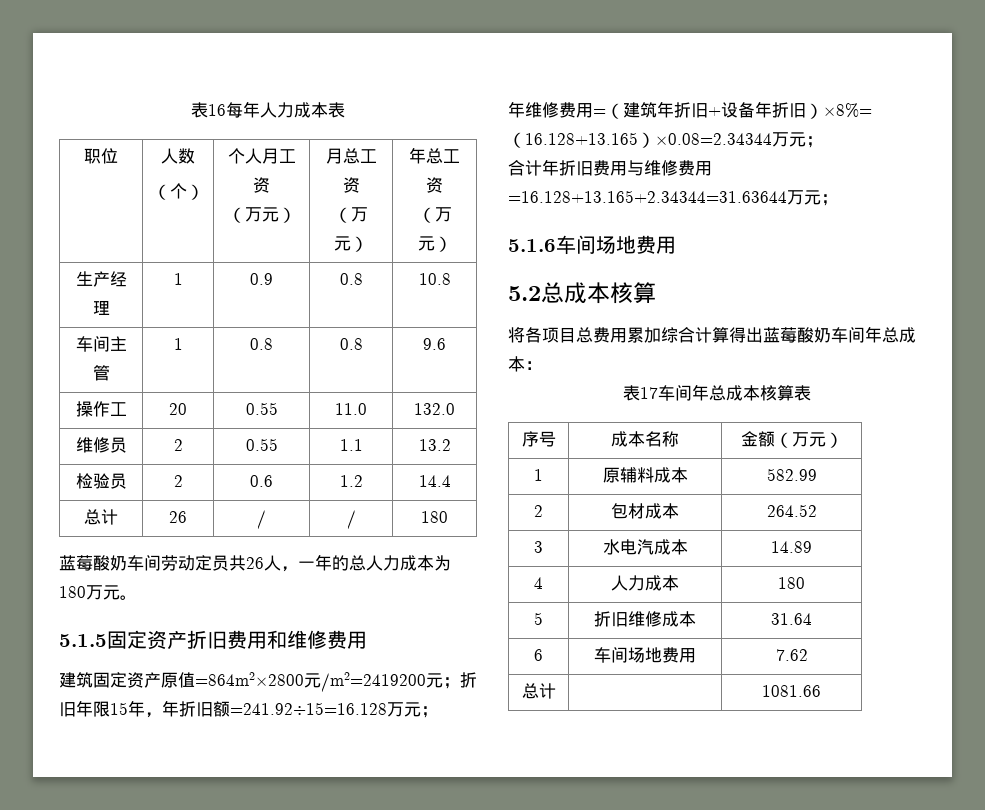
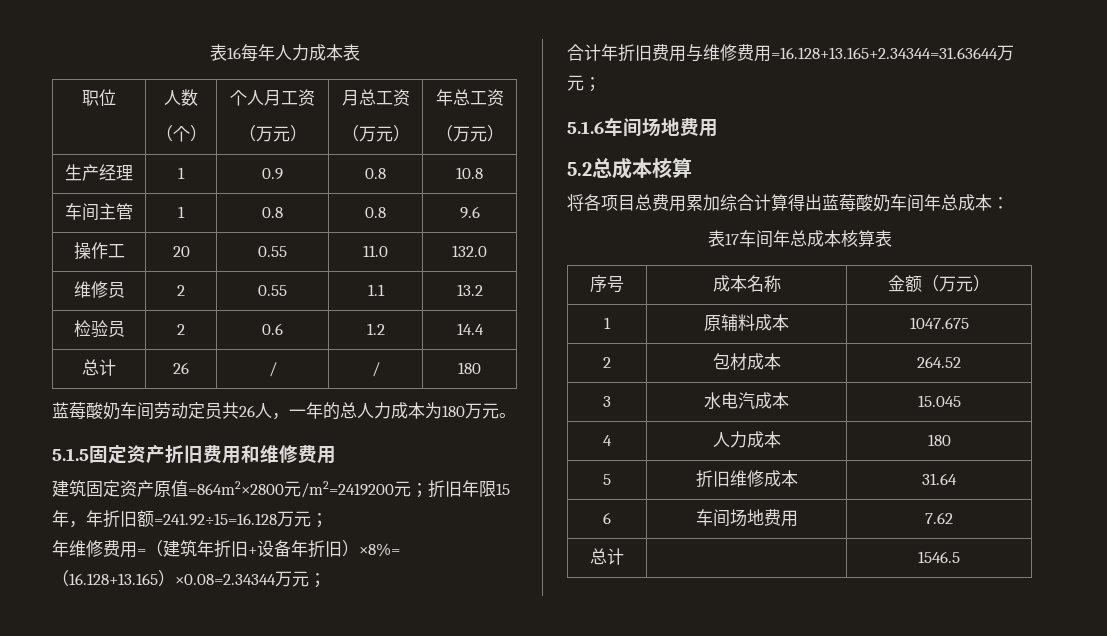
- 1 | 原辅料成本 | 582.99
+ 1 | 原辅料成本 | 1047.675
- 3 | 水电汽成本 | 14.89
+ 3 | 水电汽成本 | 15.045
- 总计 | | 1081.66
+ 总计 | | 1546.5

